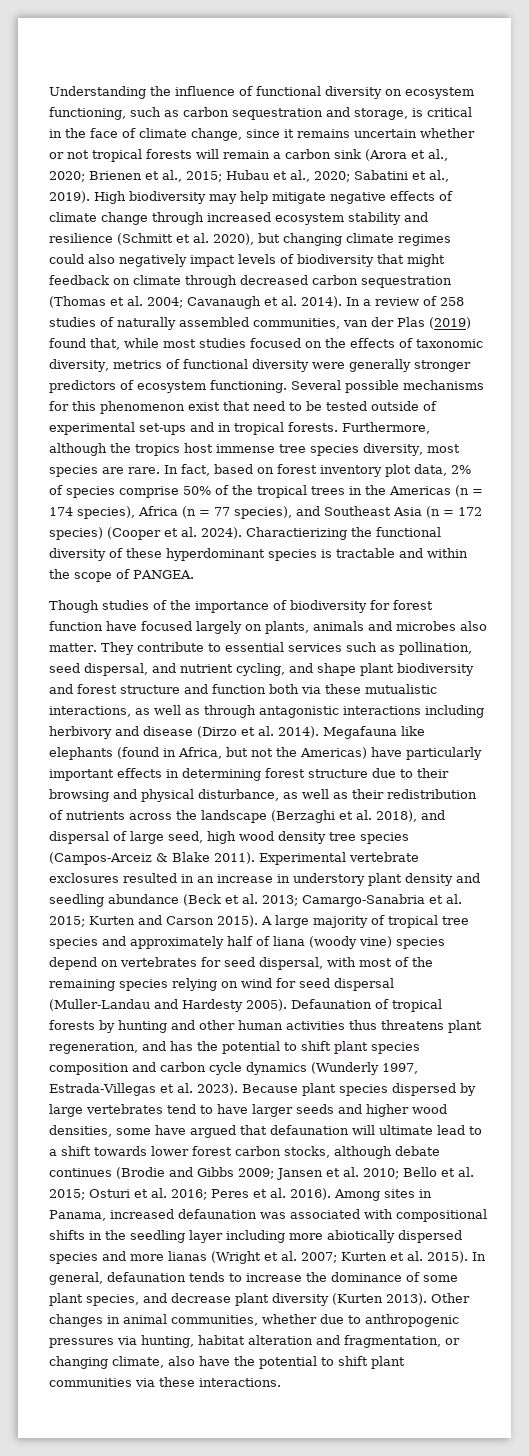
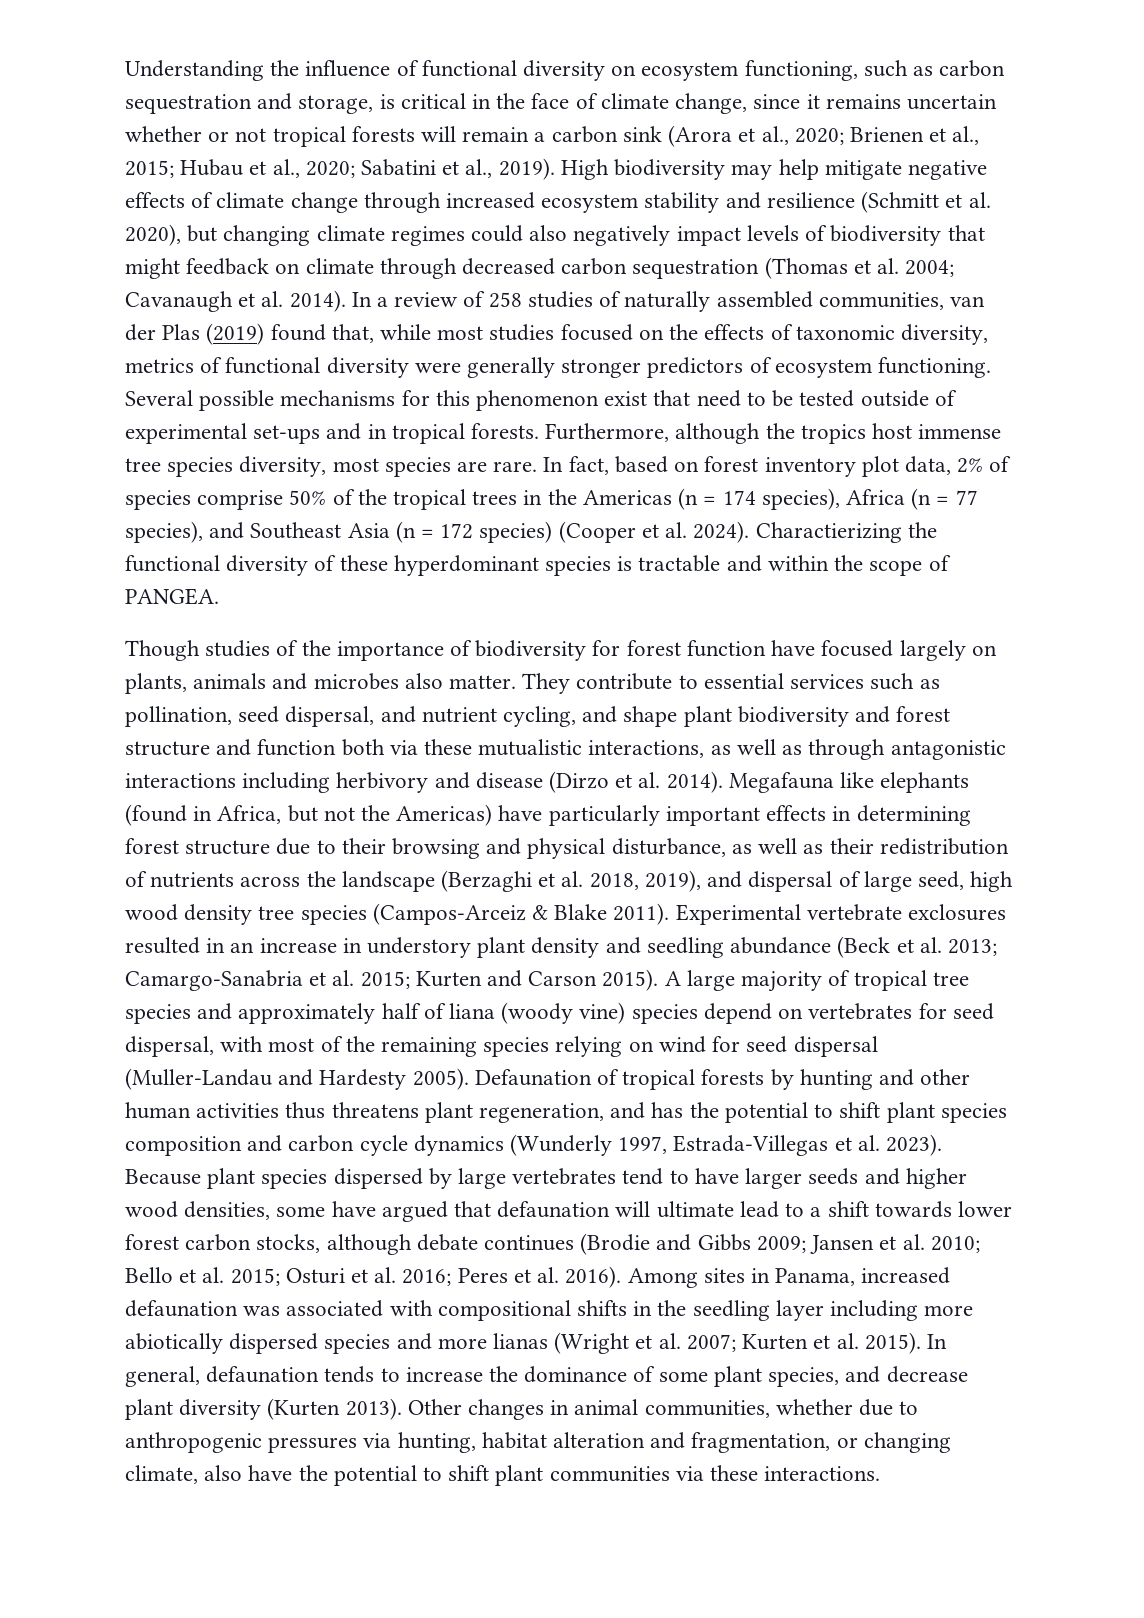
- Megafauna like elephants (found in Africa, but not the Americas) have particularly important effects in determining forest structure due to their browsing and physical disturbance, as well as their redistribution of nutrients across the landscape (Berzaghi et al. 2018), and dispersal of large seed, high wood density tree species (Campos-Arceiz & Blake 2011).
+ Megafauna like elephants (found in Africa, but not the Americas) have particularly important effects in determining forest structure due to their browsing and physical disturbance, as well as their redistribution of nutrients across the landscape (Berzaghi et al. 2018, 2019), and dispersal of large seed, high wood density tree species (Campos-Arceiz & Blake 2011).

